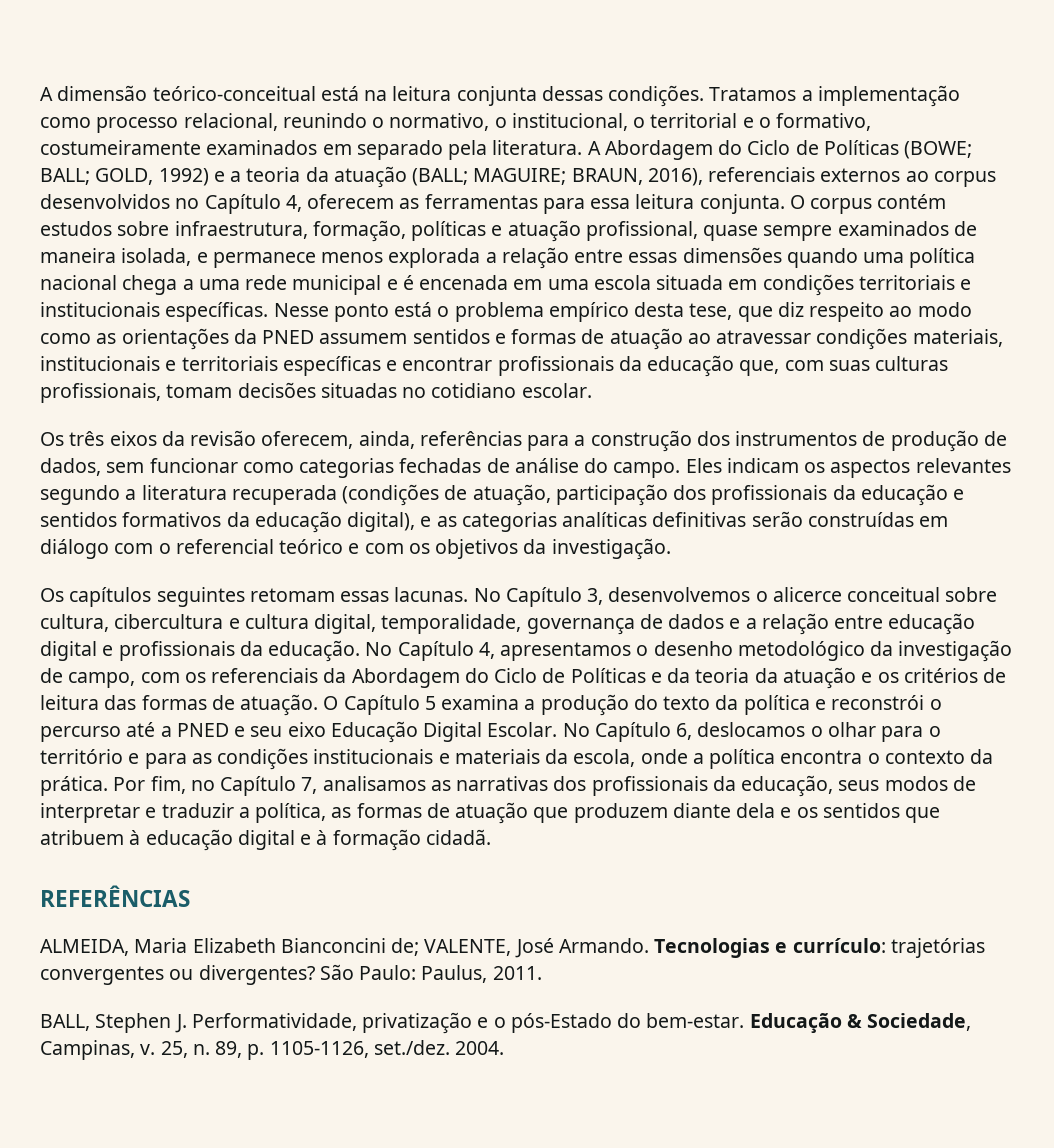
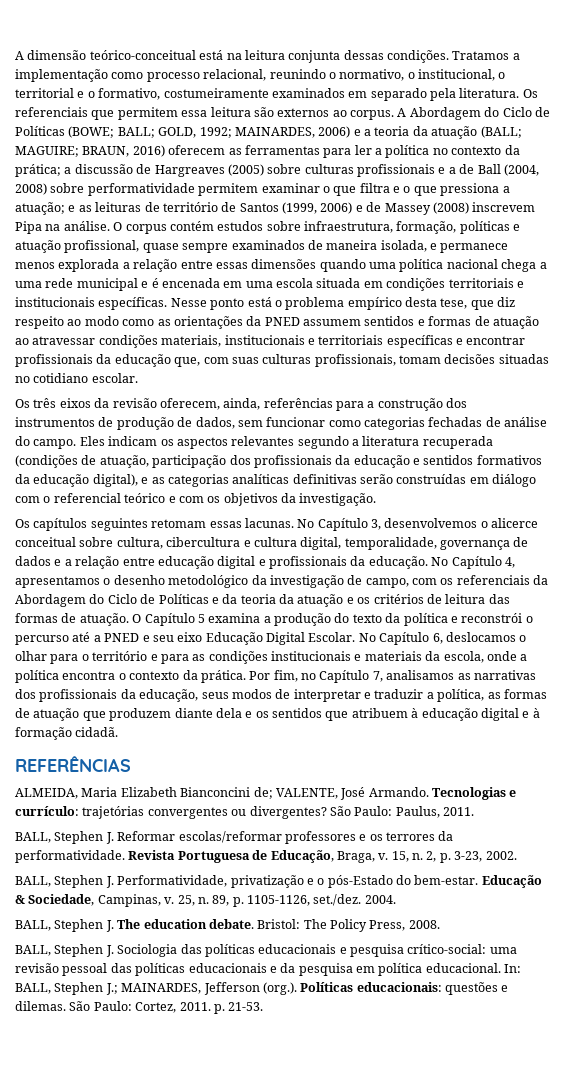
+ Os referenciais que permitem essa leitura são externos ao corpus.
- A Abordagem do Ciclo de Políticas (BOWE; BALL; GOLD, 1992) e a teoria da atuação (BALL; MAGUIRE; BRAUN, 2016), referenciais externos ao corpus desenvolvidos no Capítulo 4, oferecem as ferramentas para essa leitura conjunta.
+ A Abordagem do Ciclo de Políticas (BOWE; BALL; GOLD, 1992; MAINARDES, 2006) e a teoria da atuação (BALL; MAGUIRE; BRAUN, 2016) oferecem as ferramentas para ler a política no contexto da prática; a discussão de Hargreaves (2005) sobre culturas profissionais e a de Ball (2004, 2008) sobre performatividade permitem examinar o que filtra e o que pressiona a atuação; e as leituras de território de Santos (1999, 2006) e de Massey (2008) inscrevem Pipa na análise.
+ BALL, Stephen J. Reformar escolas/reformar professores e os terrores da performatividade. Revista Portuguesa de Educação, Braga, v. 15, n. 2, p. 3-23, 2002.
+ BALL, Stephen J. The education debate. Bristol: The Policy Press, 2008.
+ BALL, Stephen J. Sociologia das políticas educacionais e pesquisa crítico-social: uma revisão pessoal das políticas educacionais e da pesquisa em política educacional. In: BALL, Stephen J.; MAINARDES, Jefferson (org.). Políticas educacionais: questões e dilemas. São Paulo: Cortez, 2011. p. 21-53.

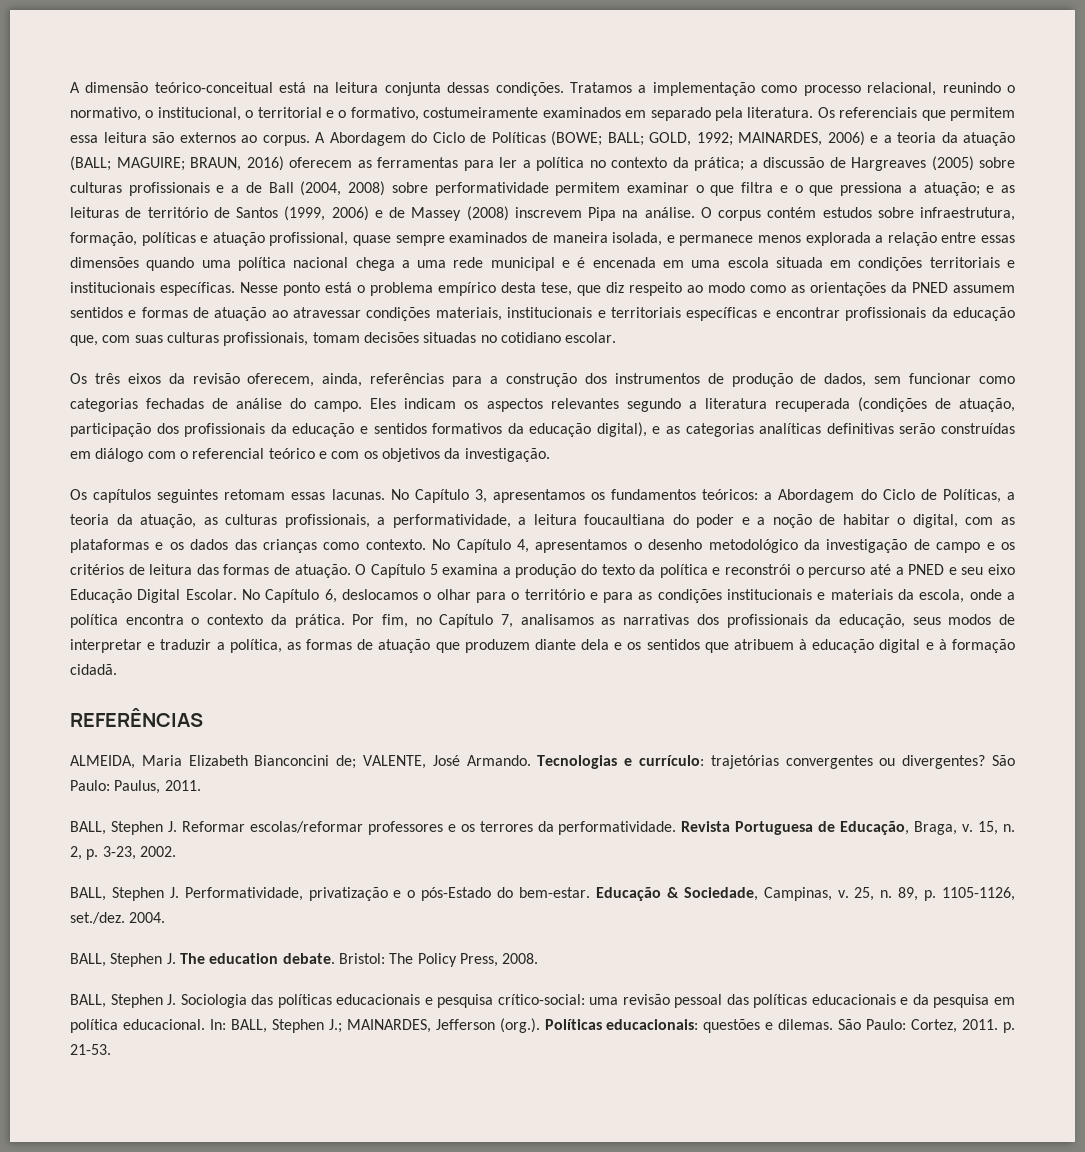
- No Capítulo 3, desenvolvemos o alicerce conceitual sobre cultura, cibercultura e cultura digital, temporalidade, governança de dados e a relação entre educação digital e profissionais da educação.
+ No Capítulo 3, apresentamos os fundamentos teóricos: a Abordagem do Ciclo de Políticas, a teoria da atuação, as culturas profissionais, a performatividade, a leitura foucaultiana do poder e a noção de habitar o digital, com as plataformas e os dados das crianças como contexto.
- No Capítulo 4, apresentamos o desenho metodológico da investigação de campo, com os referenciais da Abordagem do Ciclo de Políticas e da teoria da atuação e os critérios de leitura das formas de atuação.
+ No Capítulo 4, apresentamos o desenho metodológico da investigação de campo e os critérios de leitura das formas de atuação.

